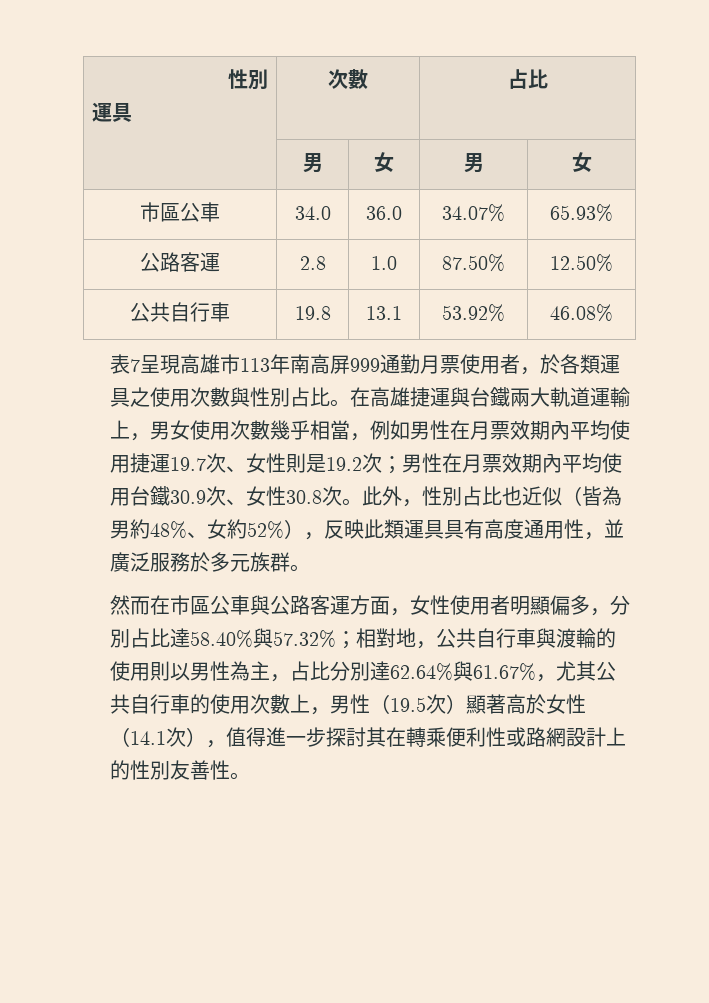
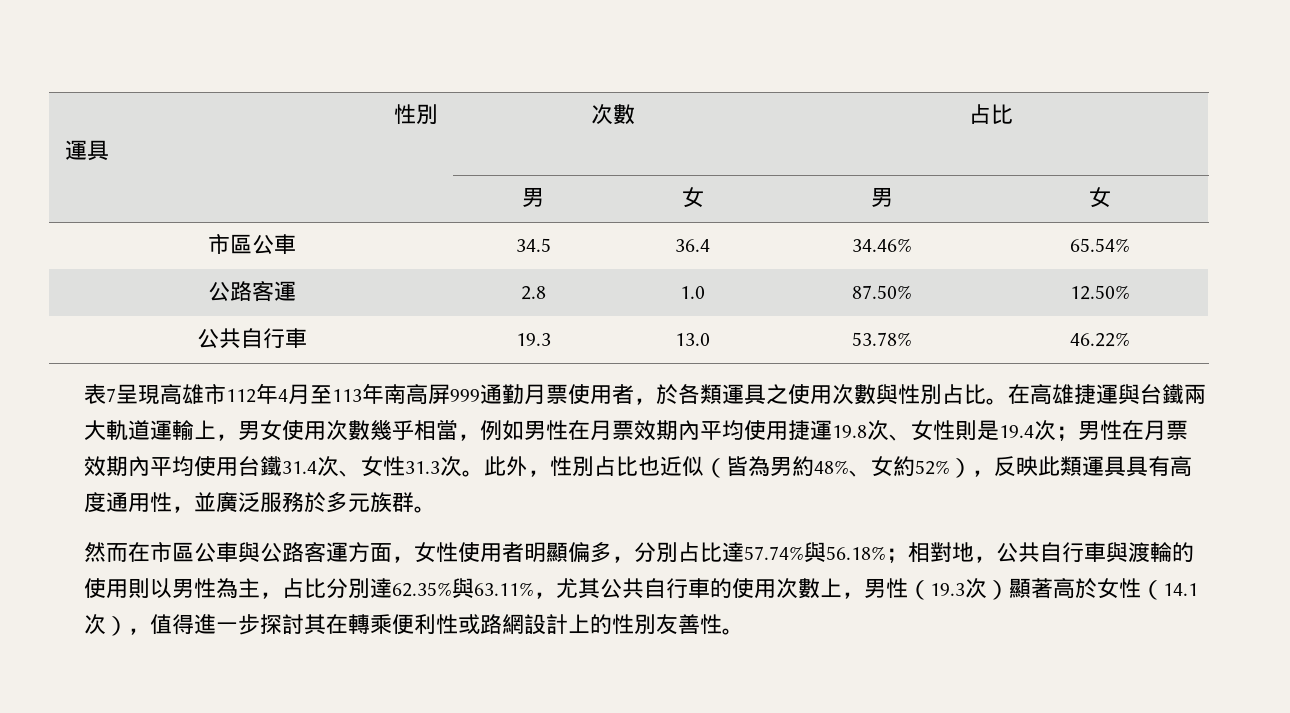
- 市區公車 | 34.0 | 36.0 | 34.07% | 65.93%
+ 市區公車 | 34.5 | 36.4 | 34.46% | 65.54%
- 公共自行車 | 19.8 | 13.1 | 53.92% | 46.08%
+ 公共自行車 | 19.3 | 13.0 | 53.78% | 46.22%
- 表7呈現高雄市113年南高屏999通勤月票使用者，於各類運具之使用次數與性別占比。
+ 表7呈現高雄市112年4月至113年南高屏999通勤月票使用者，於各類運具之使用次數與性別占比。
- 在高雄捷運與台鐵兩大軌道運輸上，男女使用次數幾乎相當，例如男性在月票效期內平均使用捷運19.7次、女性則是19.2次；男性在月票效期內平均使用台鐵30.9次、女性30.8次。
+ 在高雄捷運與台鐵兩大軌道運輸上，男女使用次數幾乎相當，例如男性在月票效期內平均使用捷運19.8次、女性則是19.4次；男性在月票效期內平均使用台鐵31.4次、女性31.3次。
- 然而在市區公車與公路客運方面，女性使用者明顯偏多，分別占比達58.40%與57.32%；相對地，公共自行車與渡輪的使用則以男性為主，占比分別達62.64%與61.67%，尤其公共自行車的使用次數上，男性（19.5次）顯著高於女性（14.1次），值得進一步探討其在轉乘便利性或路網設計上的性別友善性。
+ 然而在市區公車與公路客運方面，女性使用者明顯偏多，分別占比達57.74%與56.18%；相對地，公共自行車與渡輪的使用則以男性為主，占比分別達62.35%與63.11%，尤其公共自行車的使用次數上，男性（19.3次）顯著高於女性（14.1次），值得進一步探討其在轉乘便利性或路網設計上的性別友善性。

